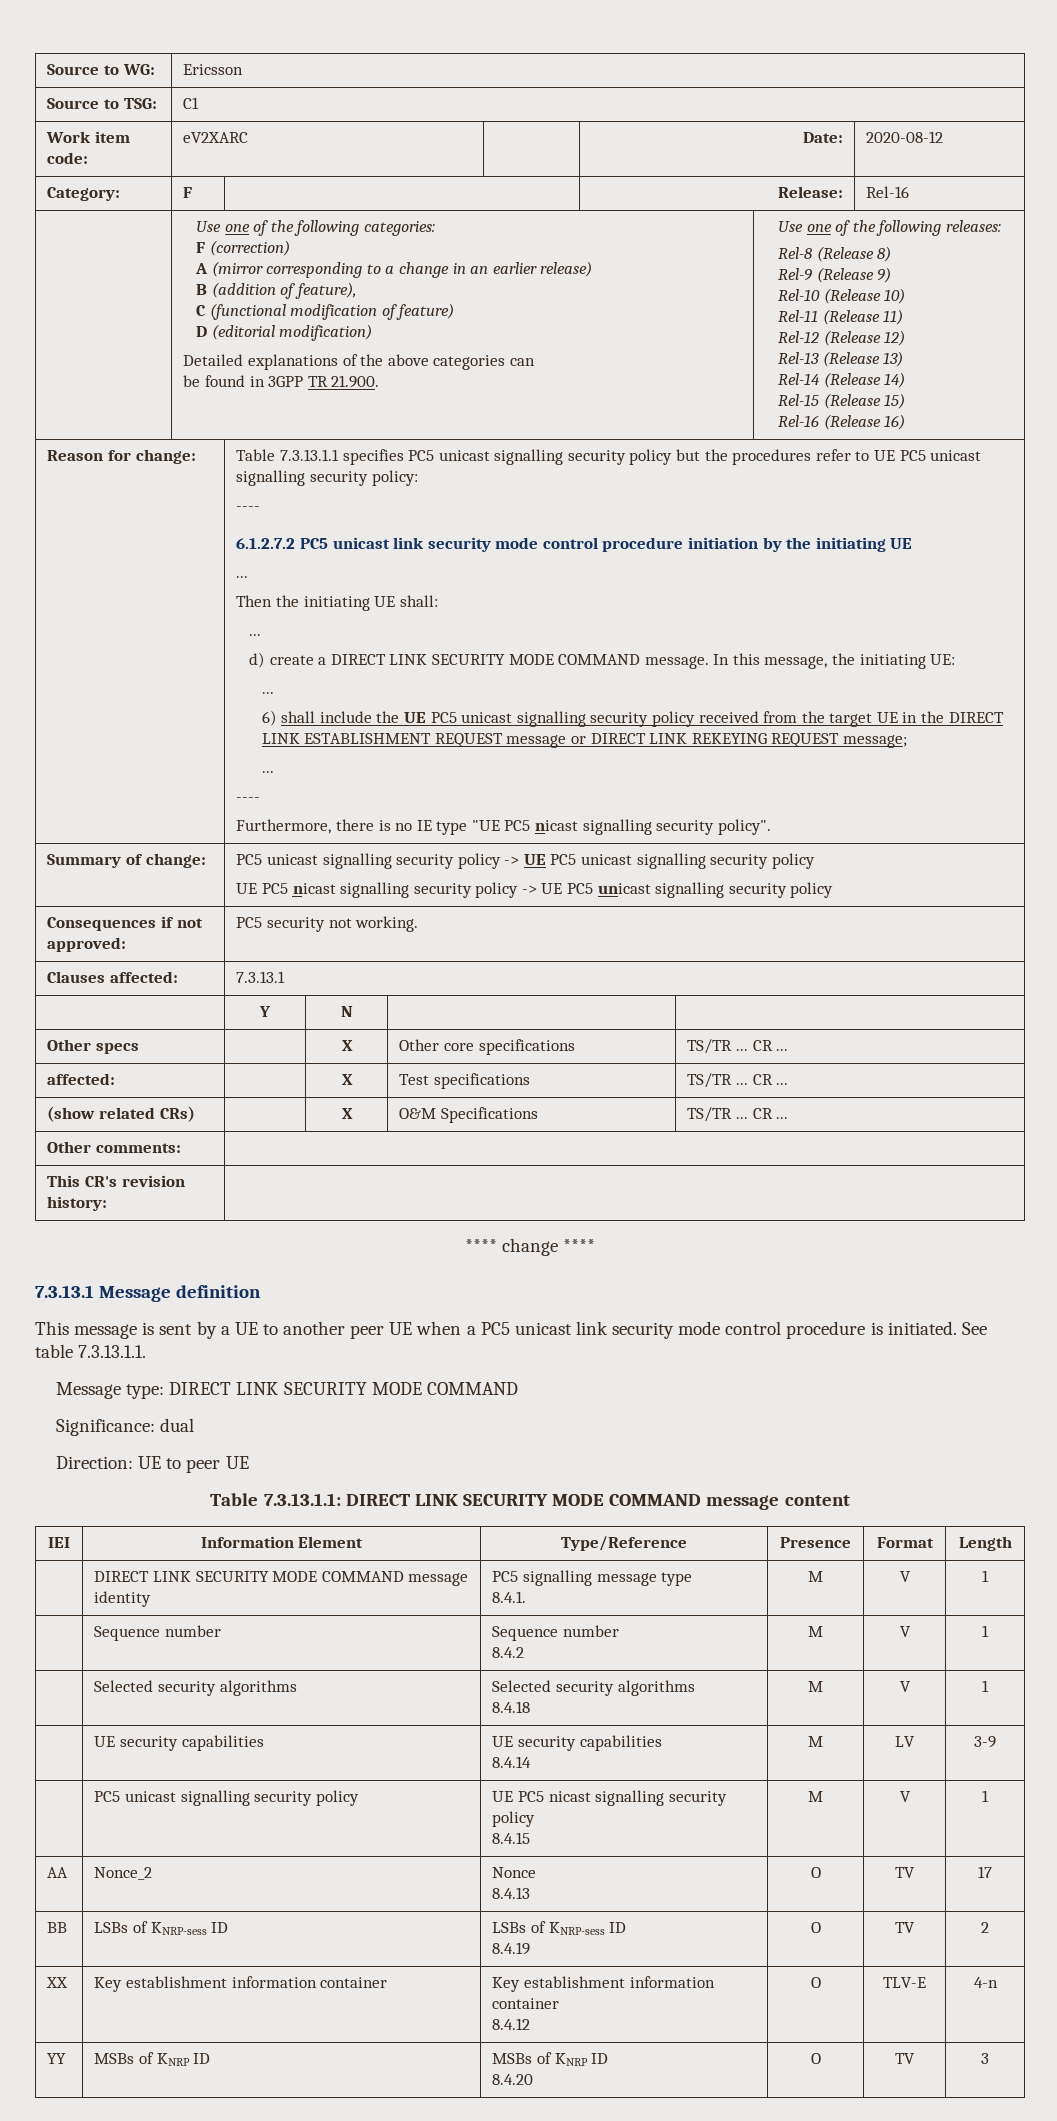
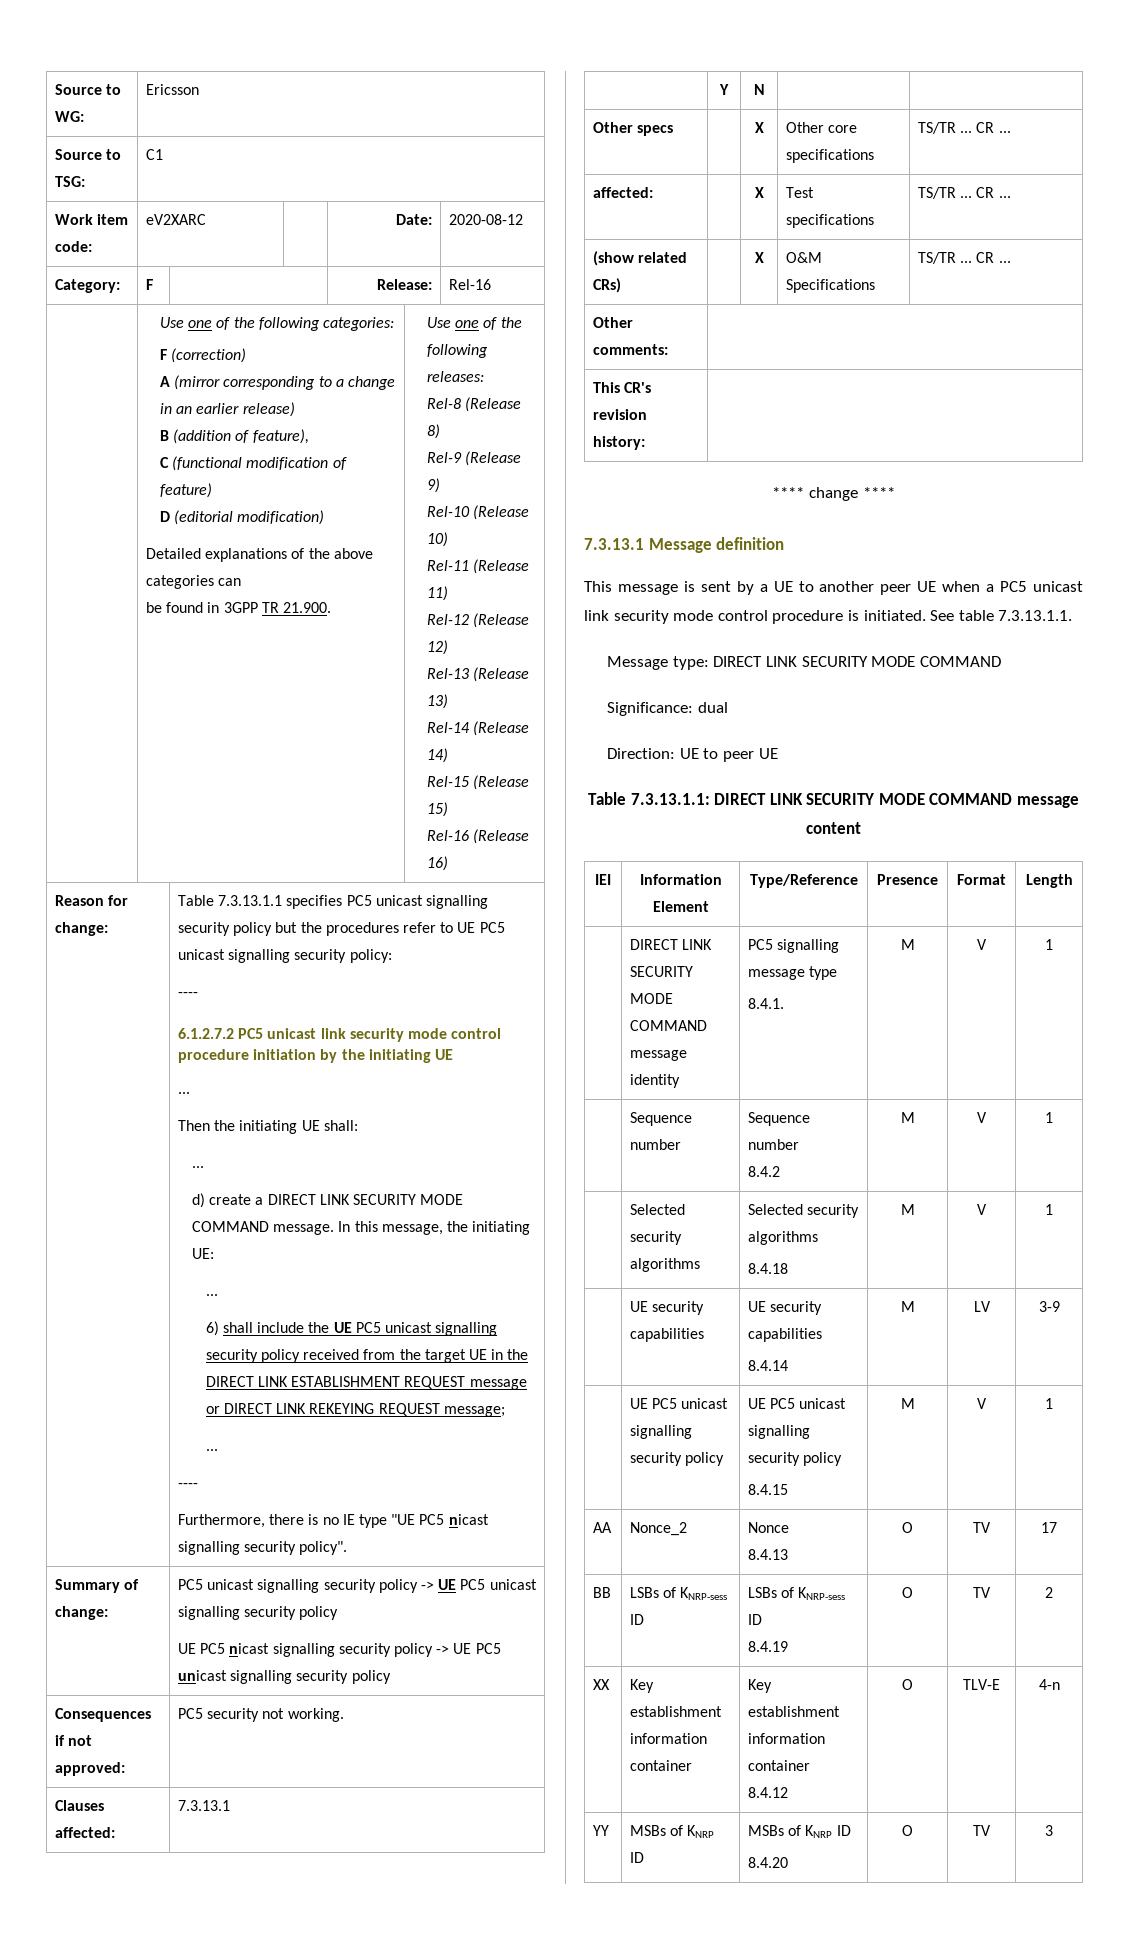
- | PC5 unicast signalling security policy | UE PC5 nicast signalling security policy
+ | UE PC5 unicast signalling security policy | UE PC5 unicast signalling security policy

